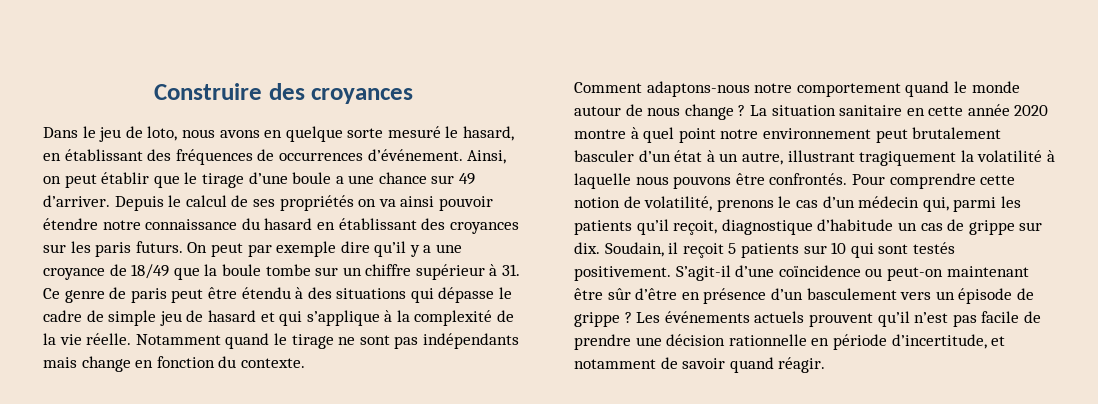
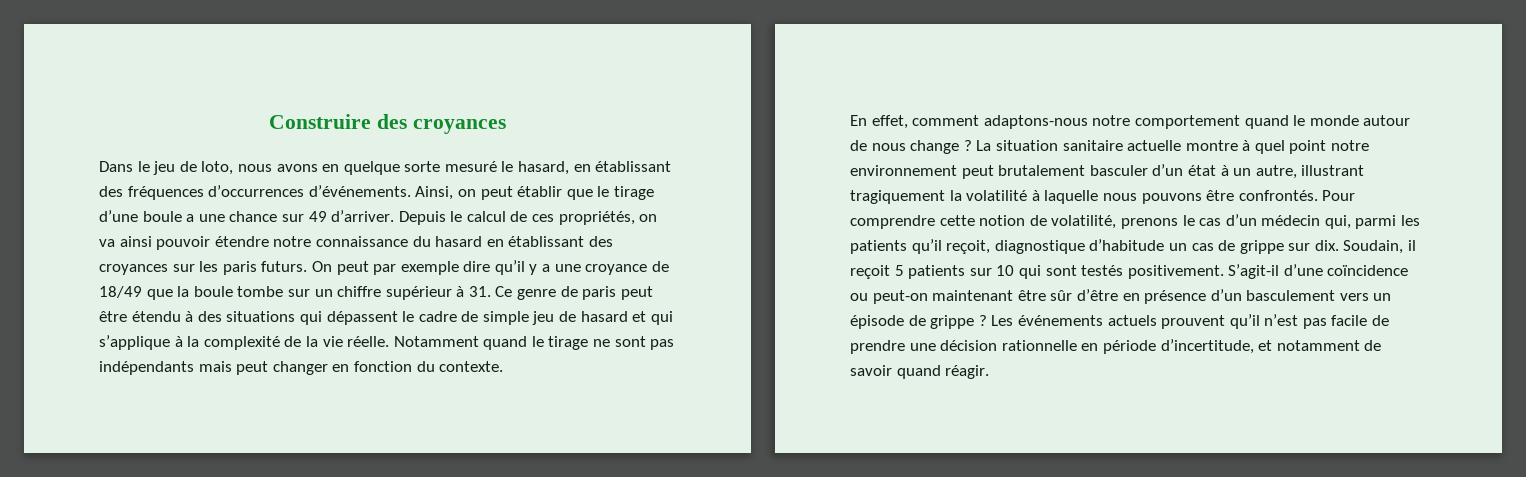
- Dans le jeu de loto, nous avons en quelque sorte mesuré le hasard, en établissant des fréquences de occurrences d’événement.
+ Dans le jeu de loto, nous avons en quelque sorte mesuré le hasard, en établissant des fréquences d’occurrences d’événements.
- Depuis le calcul de ses propriétés on va ainsi pouvoir étendre notre connaissance du hasard en établissant des croyances sur les paris futurs.
+ Depuis le calcul de ces propriétés, on va ainsi pouvoir étendre notre connaissance du hasard en établissant des croyances sur les paris futurs.
- On peut par exemple dire qu’il y a une croyance de 18/49 que la boule tombe sur un chiffre supérieur à 31. Ce genre de paris peut être étendu à des situations qui dépasse le cadre de simple jeu de hasard et qui s’applique à la complexité de la vie réelle.
+ On peut par exemple dire qu’il y a une croyance de 18/49 que la boule tombe sur un chiffre supérieur à 31. Ce genre de paris peut être étendu à des situations qui dépassent le cadre de simple jeu de hasard et qui s’applique à la complexité de la vie réelle.
- Notamment quand le tirage ne sont pas indépendants mais change en fonction du contexte.
+ Notamment quand le tirage ne sont pas indépendants mais peut changer en fonction du contexte.
- Comment adaptons-nous notre comportement quand le monde autour de nous change ?
+ En effet, comment adaptons-nous notre comportement quand le monde autour de nous change ?
- La situation sanitaire en cette année 2020 montre à quel point notre environnement peut brutalement basculer d’un état à un autre, illustrant tragiquement la volatilité à laquelle nous pouvons être confrontés.
+ La situation sanitaire actuelle montre à quel point notre environnement peut brutalement basculer d’un état à un autre, illustrant tragiquement la volatilité à laquelle nous pouvons être confrontés.

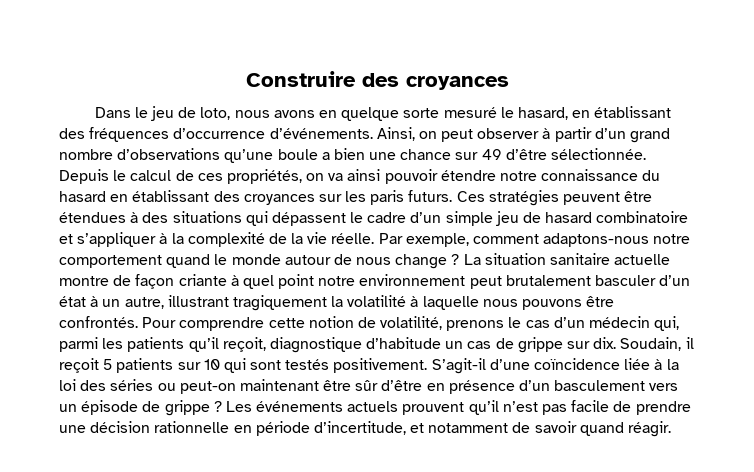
- Dans le jeu de loto, nous avons en quelque sorte mesuré le hasard, en établissant des fréquences d’occurrences d’événements.
+ Dans le jeu de loto, nous avons en quelque sorte mesuré le hasard, en établissant des fréquences d’occurrence d’événements.
- Ainsi, on peut établir que le tirage d’une boule a une chance sur 49 d’arriver.
+ Ainsi, on peut observer à partir d’un grand nombre d’observations qu’une boule a bien une chance sur 49 d’être sélectionnée.
- On peut par exemple dire qu’il y a une croyance de 18/49 que la boule tombe sur un chiffre supérieur à 31. Ce genre de paris peut être étendu à des situations qui dépassent le cadre de simple jeu de hasard et qui s’applique à la complexité de la vie réelle.
+ Ces stratégies peuvent être étendues à des situations qui dépassent le cadre d’un simple jeu de hasard combinatoire et s’appliquer à la complexité de la vie réelle.
- Notamment quand le tirage ne sont pas indépendants mais peut changer en fonction du contexte.
- En effet, comment adaptons-nous notre comportement quand le monde autour de nous change ?
+ Par exemple, comment adaptons-nous notre comportement quand le monde autour de nous change ?
- La situation sanitaire actuelle montre à quel point notre environnement peut brutalement basculer d’un état à un autre, illustrant tragiquement la volatilité à laquelle nous pouvons être confrontés.
+ La situation sanitaire actuelle montre de façon criante à quel point notre environnement peut brutalement basculer d’un état à un autre, illustrant tragiquement la volatilité à laquelle nous pouvons être confrontés.
- S’agit-il d’une coïncidence ou peut-on maintenant être sûr d’être en présence d’un basculement vers un épisode de grippe ?
+ S’agit-il d’une coïncidence liée à la loi des séries ou peut-on maintenant être sûr d’être en présence d’un basculement vers un épisode de grippe ?

